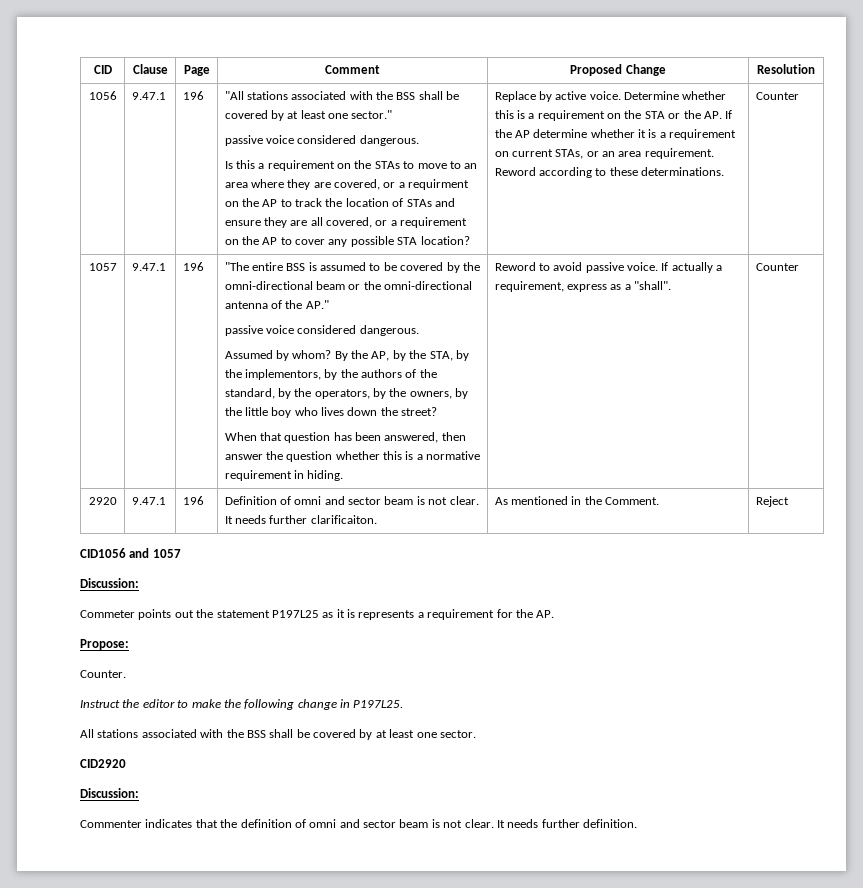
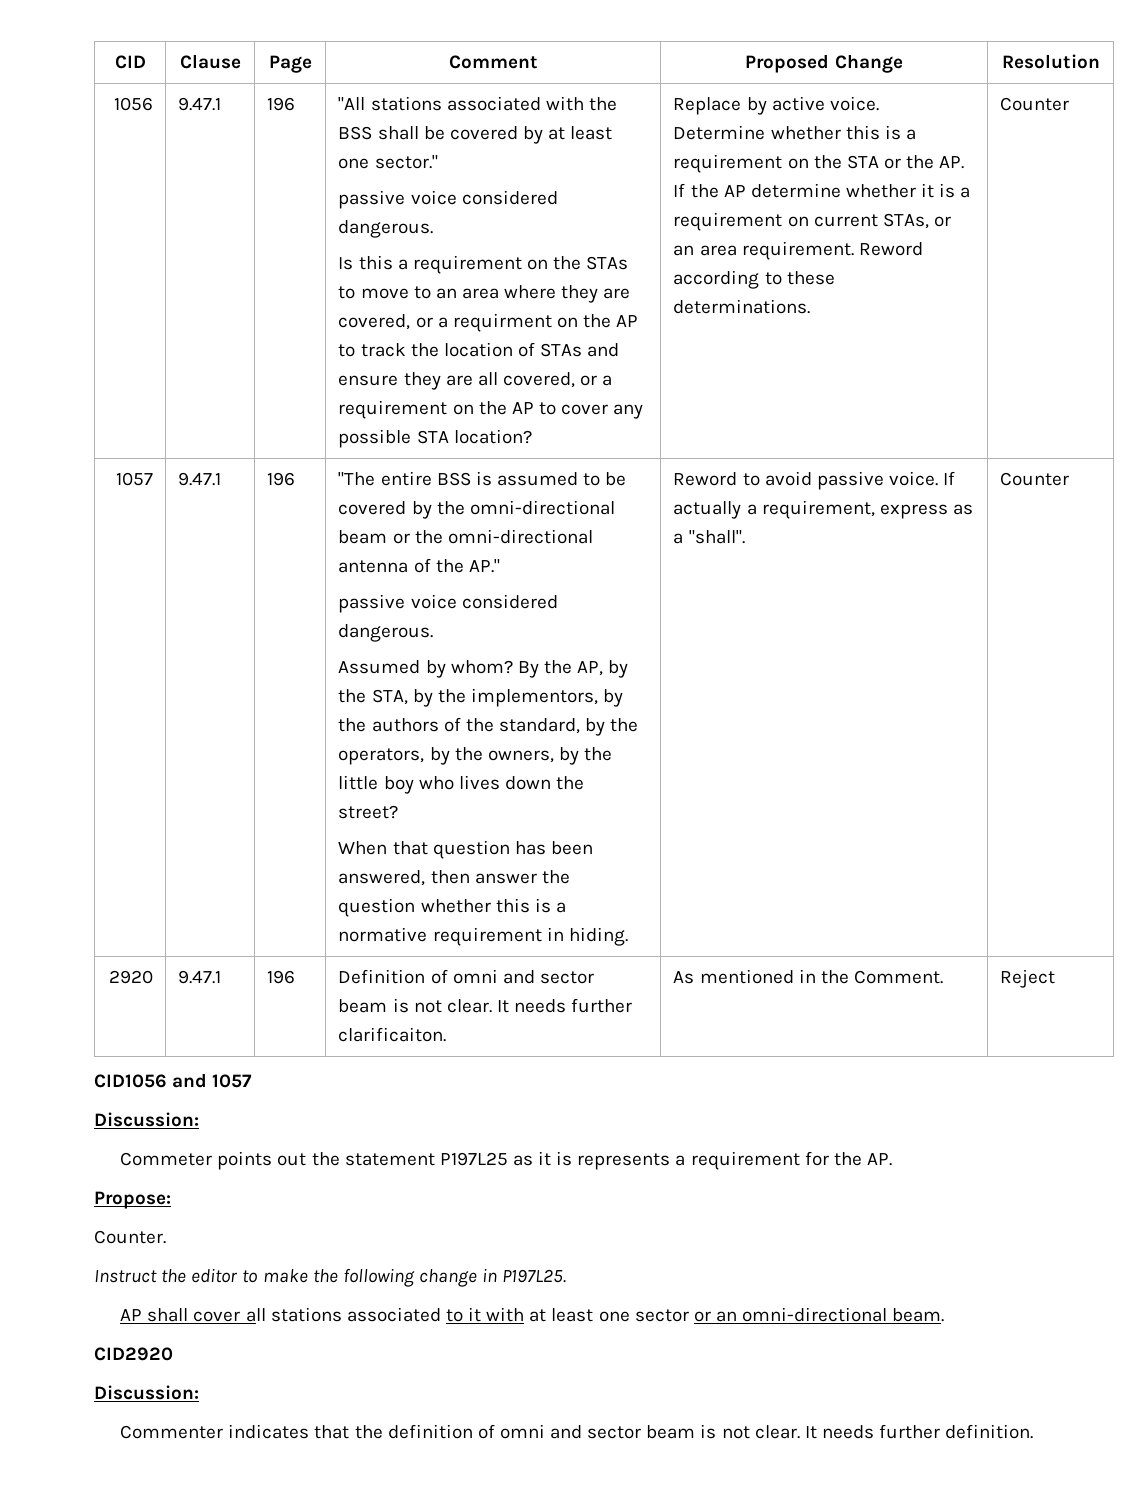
- All stations associated with the BSS shall be covered by at least one sector.
+ AP shall cover all stations associated to it with at least one sector or an omni-directional beam.

